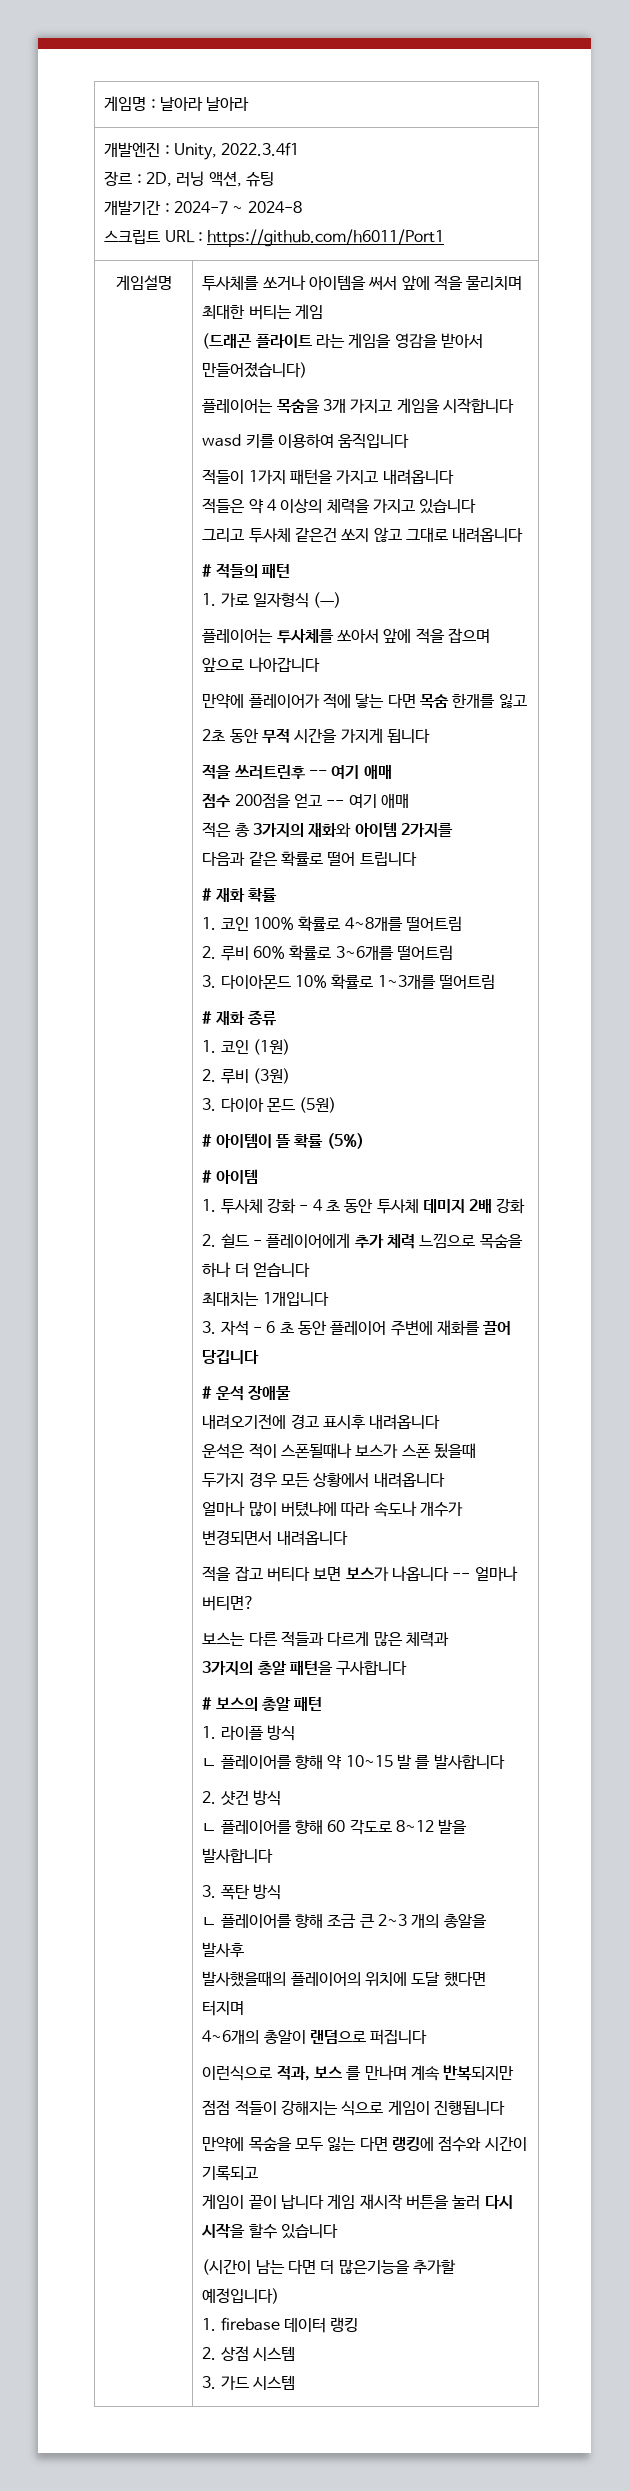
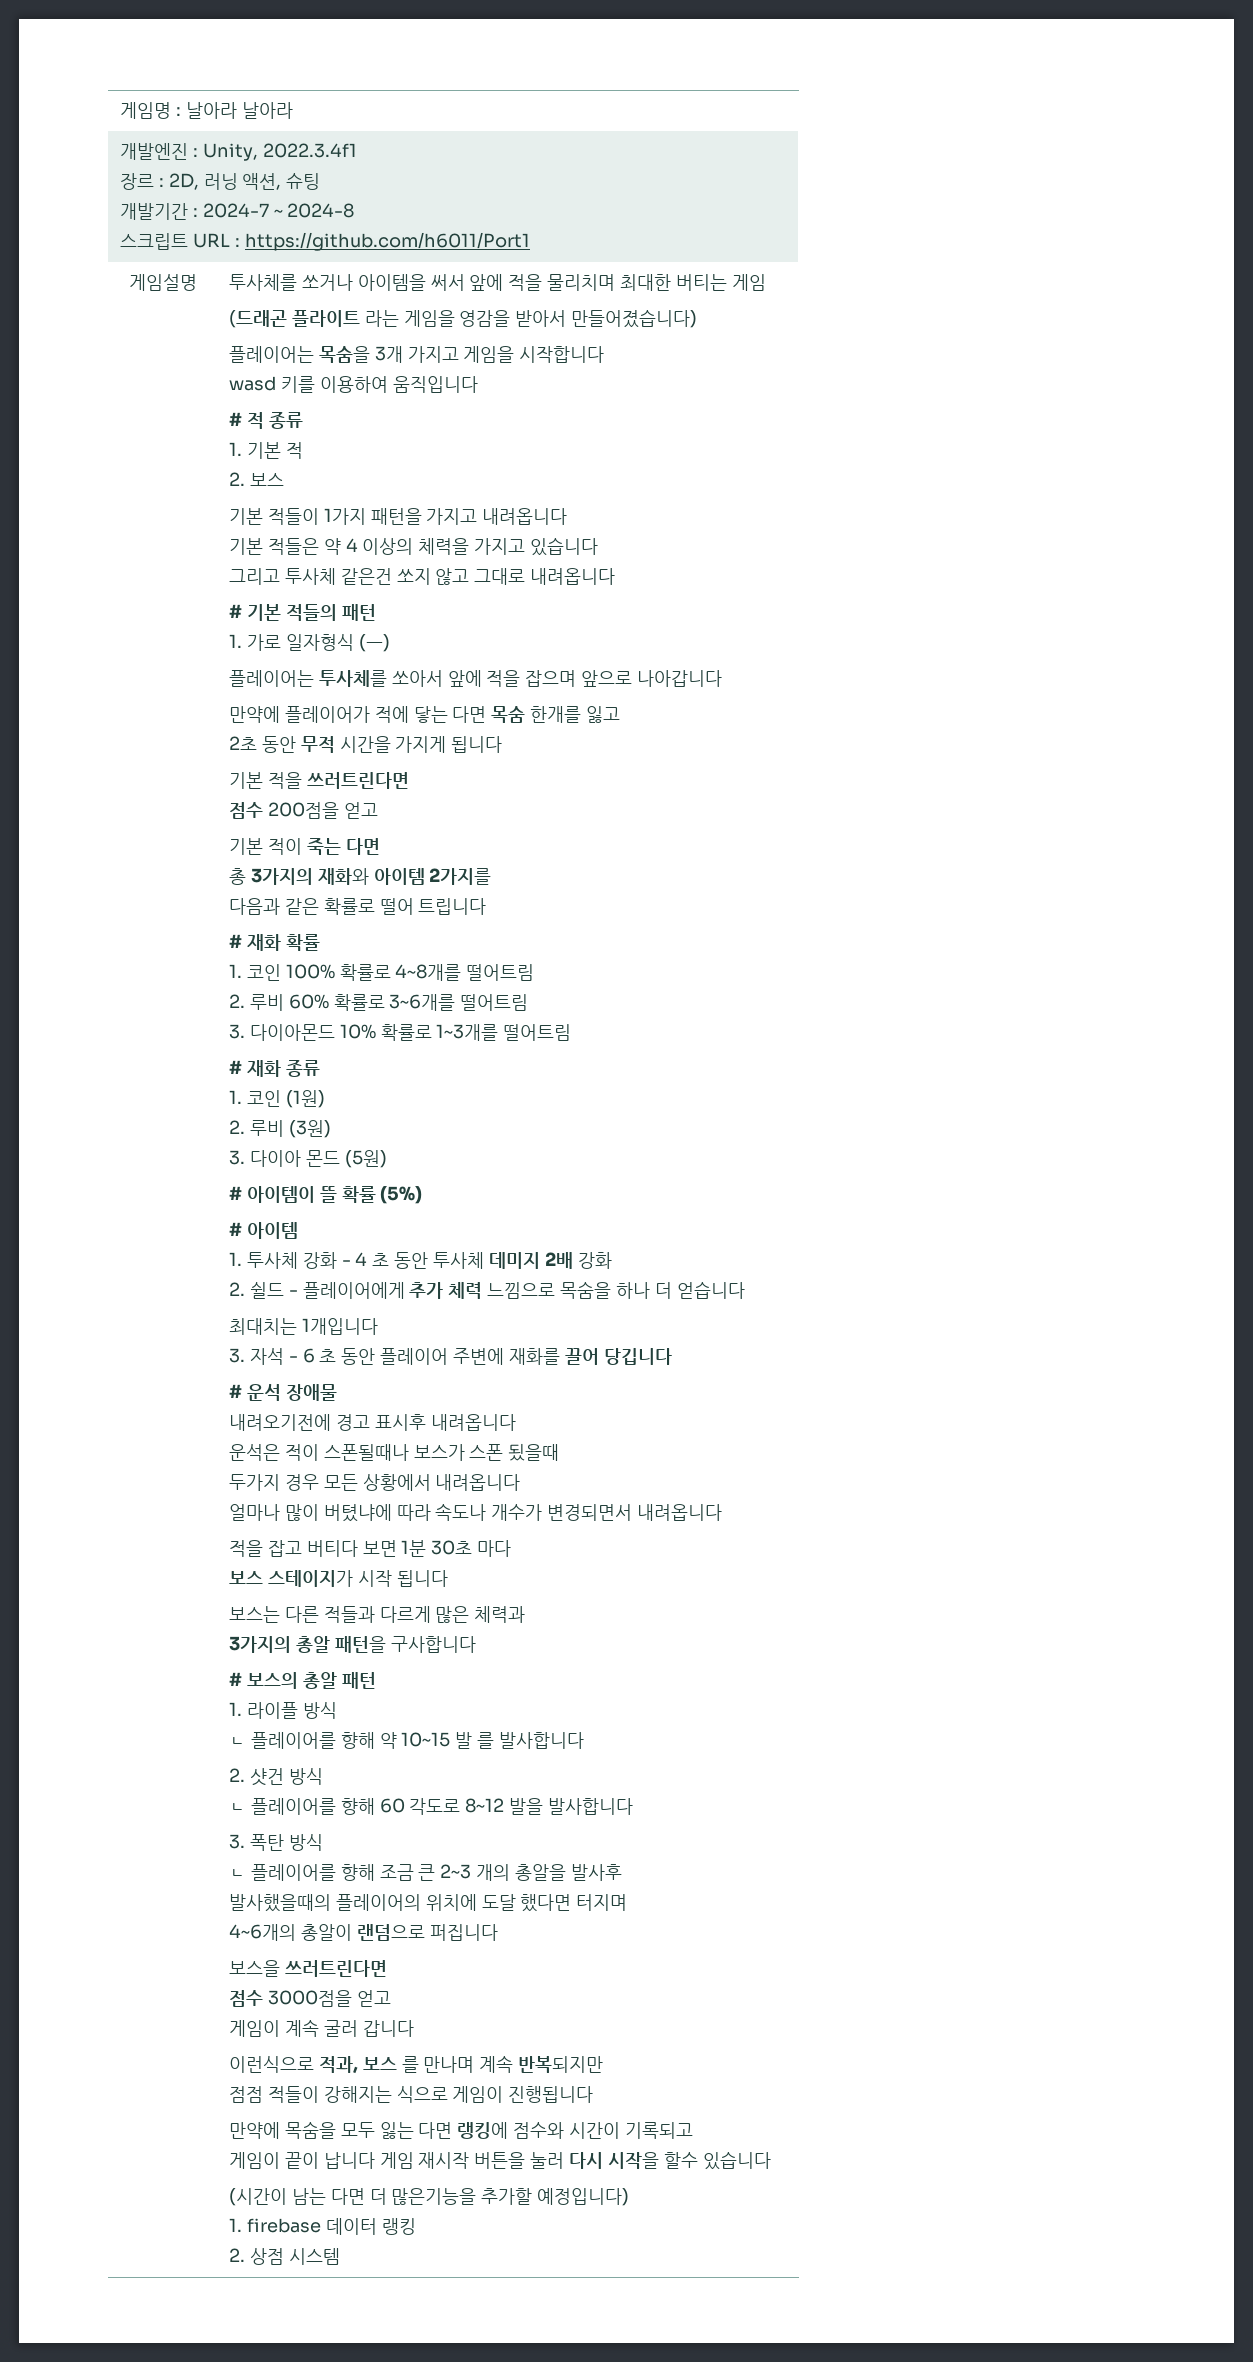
- 적들이 1가지 패턴을 가지고 내려옵니다
+ # 적 종류
+ 1. 기본 적
+ 2. 보스
+ 기본 적들이 1가지 패턴을 가지고 내려옵니다
- 적들은 약 4 이상의 체력을 가지고 있습니다
+ 기본 적들은 약 4 이상의 체력을 가지고 있습니다
- # 적들의 패턴
+ # 기본 적들의 패턴
- 적을 쓰러트린후 -- 여기 애매
+ 기본 적을 쓰러트린다면
- 점수 200점을 얻고 -- 여기 애매
- 적은 총 3가지의 재화와 아이템 2가지를
+ 점수 200점을 얻고
+ 기본 적이 죽는 다면
+ 총 3가지의 재화와 아이템 2가지를
- 적을 잡고 버티다 보면 보스가 나옵니다 -- 얼마나 버티면?
+ 적을 잡고 버티다 보면 1분 30초 마다
+ 보스 스테이지가 시작 됩니다
+ 보스을 쓰러트린다면
+ 점수 3000점을 얻고
+ 게임이 계속 굴러 갑니다
- 3. 가드 시스템

